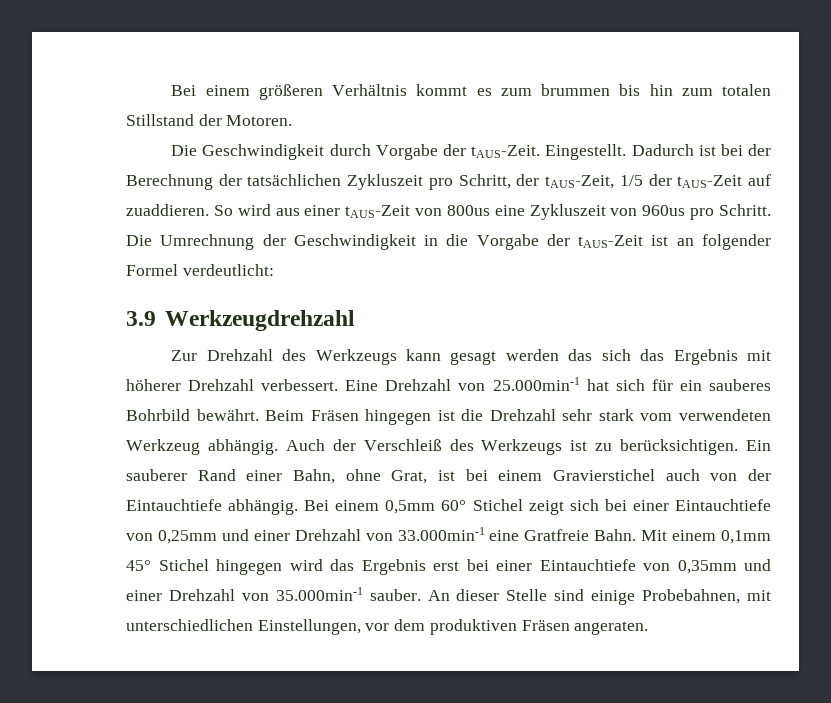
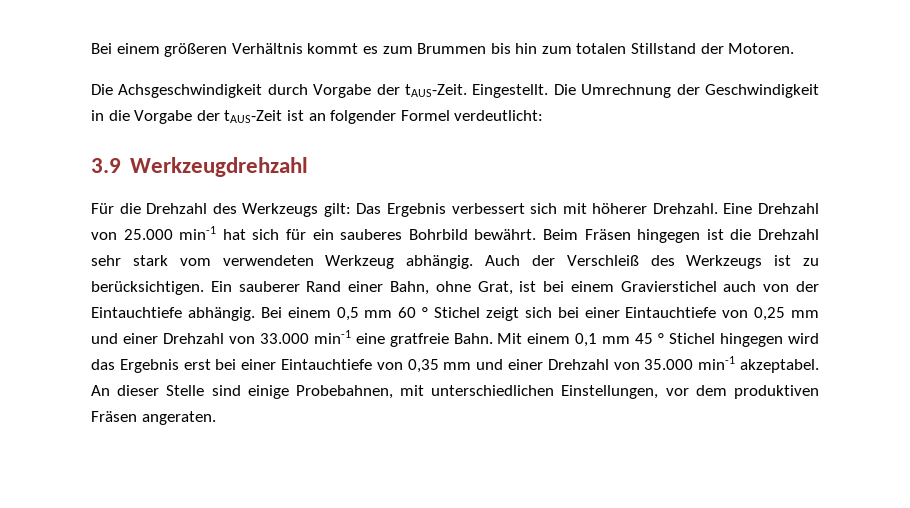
- Bei einem größeren Verhältnis kommt es zum brummen bis hin zum totalen Stillstand der Motoren.
+ Bei einem größeren Verhältnis kommt es zum Brummen bis hin zum totalen Stillstand der Motoren.
- Die Geschwindigkeit durch Vorgabe der tAUS-Zeit.
+ Die Achsgeschwindigkeit durch Vorgabe der tAUS-Zeit.
- Dadurch ist bei der Berechnung der tatsächlichen Zykluszeit pro Schritt, der tAUS-Zeit, 1/5 der tAUS-Zeit auf zuaddieren. So wird aus einer tAUS-Zeit von 800us eine Zykluszeit von 960us pro Schritt.
- Zur Drehzahl des Werkzeugs kann gesagt werden das sich das Ergebnis mit höherer Drehzahl verbessert.
+ Für die Drehzahl des Werkzeugs gilt: Das Ergebnis verbessert sich mit höherer Drehzahl.
- Eine Drehzahl von 25.000min-1 hat sich für ein sauberes Bohrbild bewährt.
+ Eine Drehzahl von 25.000 min-1 hat sich für ein sauberes Bohrbild bewährt.
- Bei einem 0,5mm 60° Stichel zeigt sich bei einer Eintauchtiefe von 0,25mm und einer Drehzahl von 33.000min-1 eine Gratfreie Bahn. Mit einem 0,1mm 45° Stichel hingegen wird das Ergebnis erst bei einer Eintauchtiefe von 0,35mm und einer Drehzahl von 35.000min-1 sauber.
+ Bei einem 0,5 mm 60 ° Stichel zeigt sich bei einer Eintauchtiefe von 0,25 mm und einer Drehzahl von 33.000 min-1 eine gratfreie Bahn. Mit einem 0,1 mm 45 ° Stichel hingegen wird das Ergebnis erst bei einer Eintauchtiefe von 0,35 mm und einer Drehzahl von 35.000 min-1 akzeptabel.

